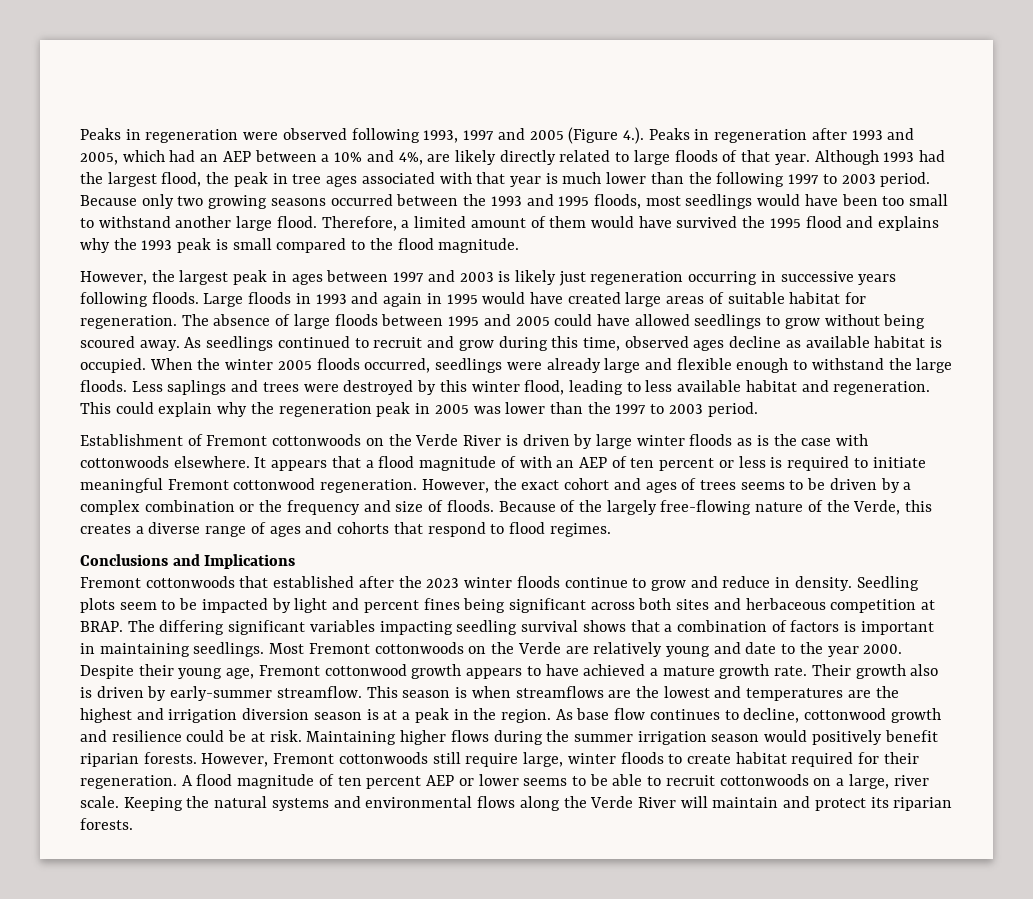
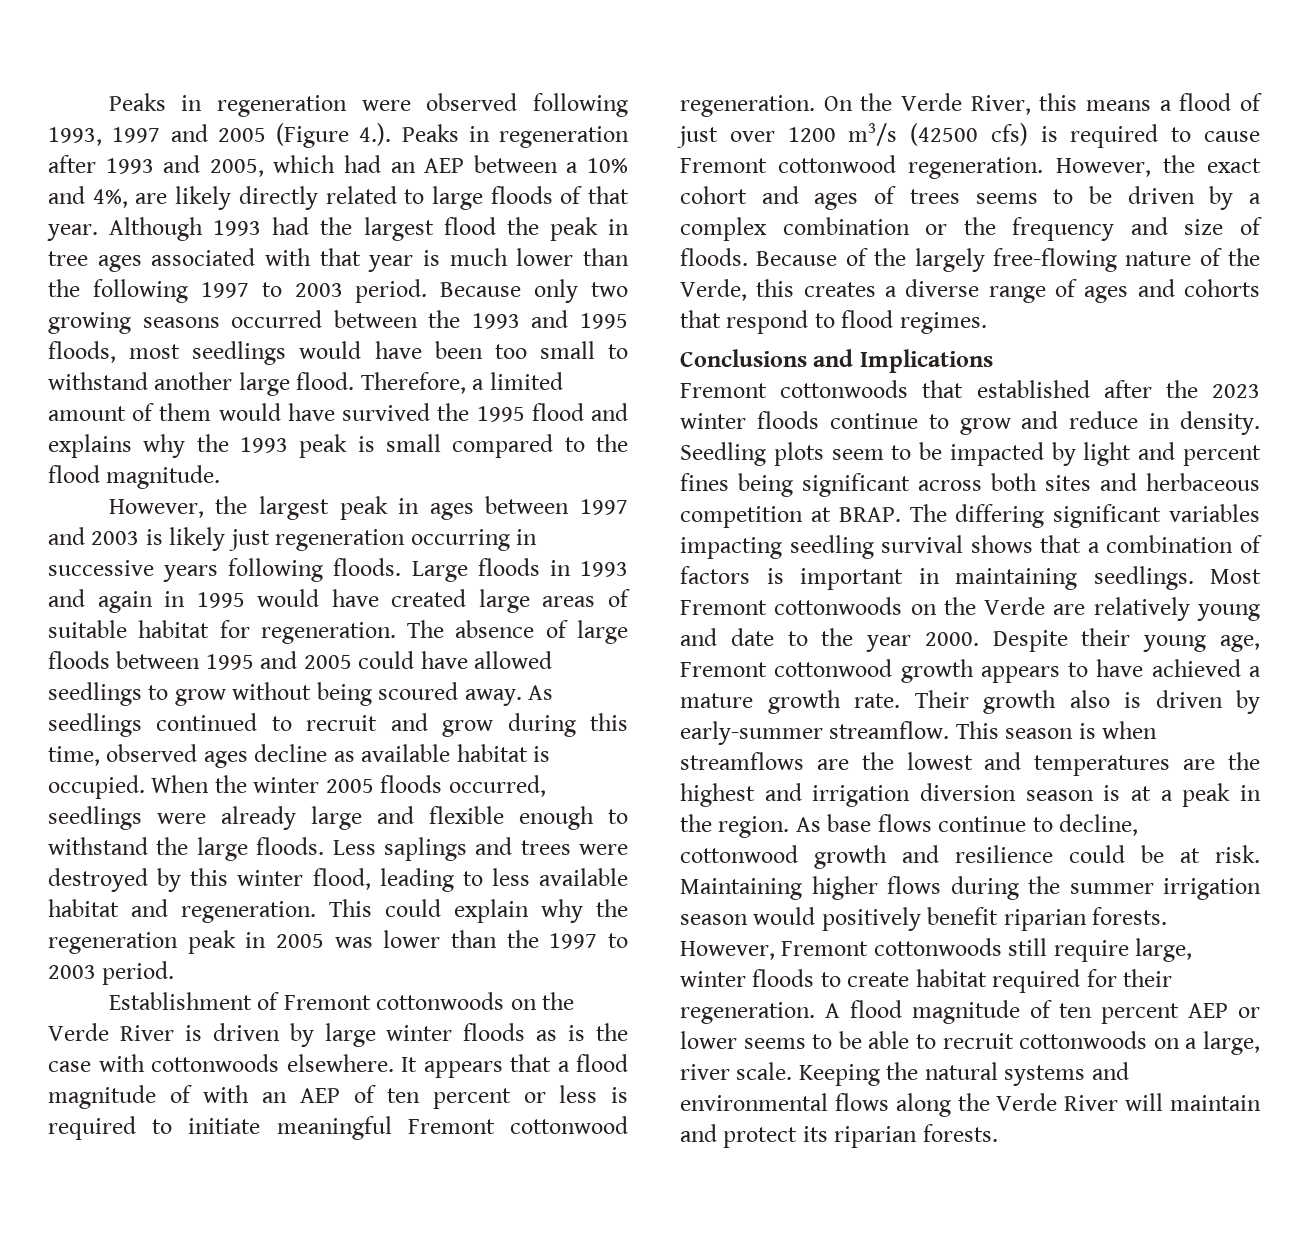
- Although 1993 had the largest flood, the peak in tree ages associated with that year is much lower than the following 1997 to 2003 period.
+ Although 1993 had the largest flood the peak in tree ages associated with that year is much lower than the following 1997 to 2003 period.
+ On the Verde River, this means a flood of just over 1200 m3/s (42500 cfs) is required to cause Fremont cottonwood regeneration.
- As base flow continues to decline, cottonwood growth and resilience could be at risk.
+ As base flows continue to decline, cottonwood growth and resilience could be at risk.

